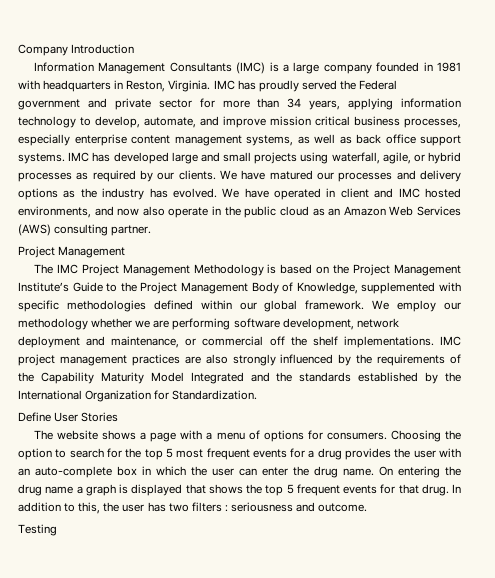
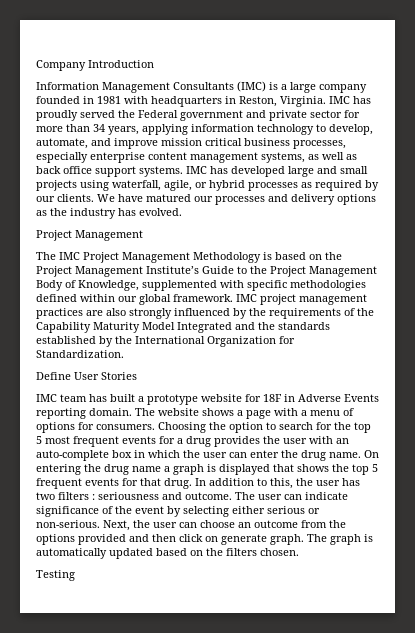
- We have operated in client and IMC hosted environments, and now also operate in the public cloud as an Amazon Web Services (AWS) consulting partner.
- We employ our methodology whether we are performing software development, network deployment and maintenance, or commercial off the shelf implementations.
+ IMC team has built a prototype website for 18F in Adverse Events reporting domain.
+ The user can indicate significance of the event by selecting either serious or non-serious. Next, the user can choose an outcome from the options provided and then click on generate graph. The graph is automatically updated based on the filters chosen.

